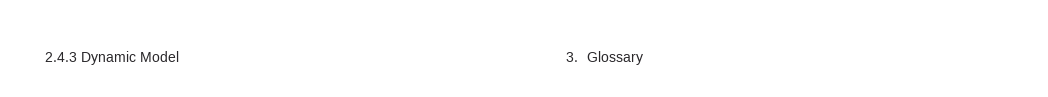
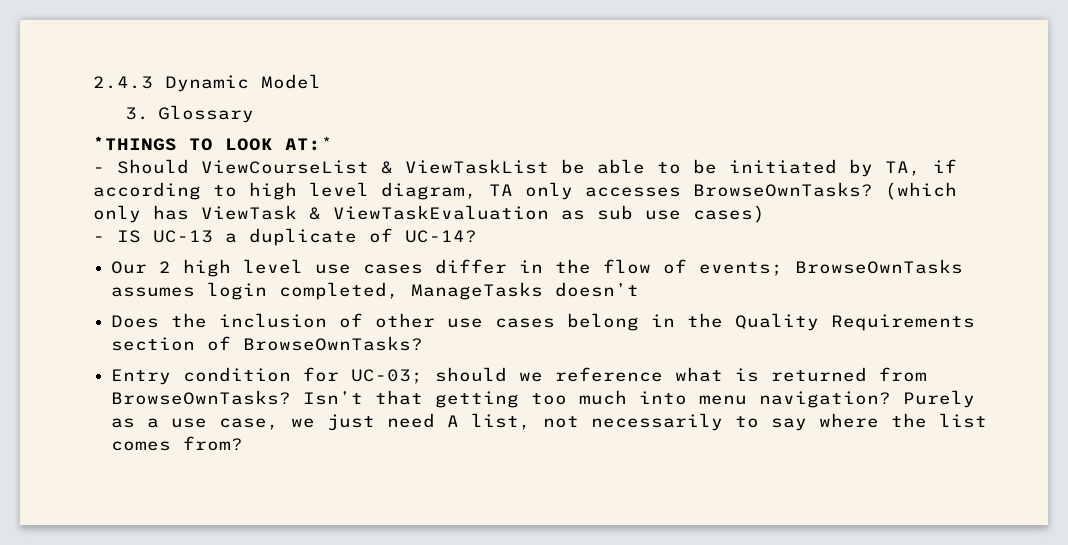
+ *THINGS TO LOOK AT:*
+ - Should ViewCourseList & ViewTaskList be able to be initiated by TA, if according to high level diagram, TA only accesses BrowseOwnTasks? (which only has ViewTask & ViewTaskEvaluation as sub use cases)
+ - IS UC-13 a duplicate of UC-14?
+ Our 2 high level use cases differ in the flow of events; BrowseOwnTasks assumes login completed, ManageTasks doesn’t
+ Does the inclusion of other use cases belong in the Quality Requirements section of BrowseOwnTasks?
+ Entry condition for UC-03; should we reference what is returned from BrowseOwnTasks? Isn’t that getting too much into menu navigation? Purely as a use case, we just need A list, not necessarily to say where the list comes from?

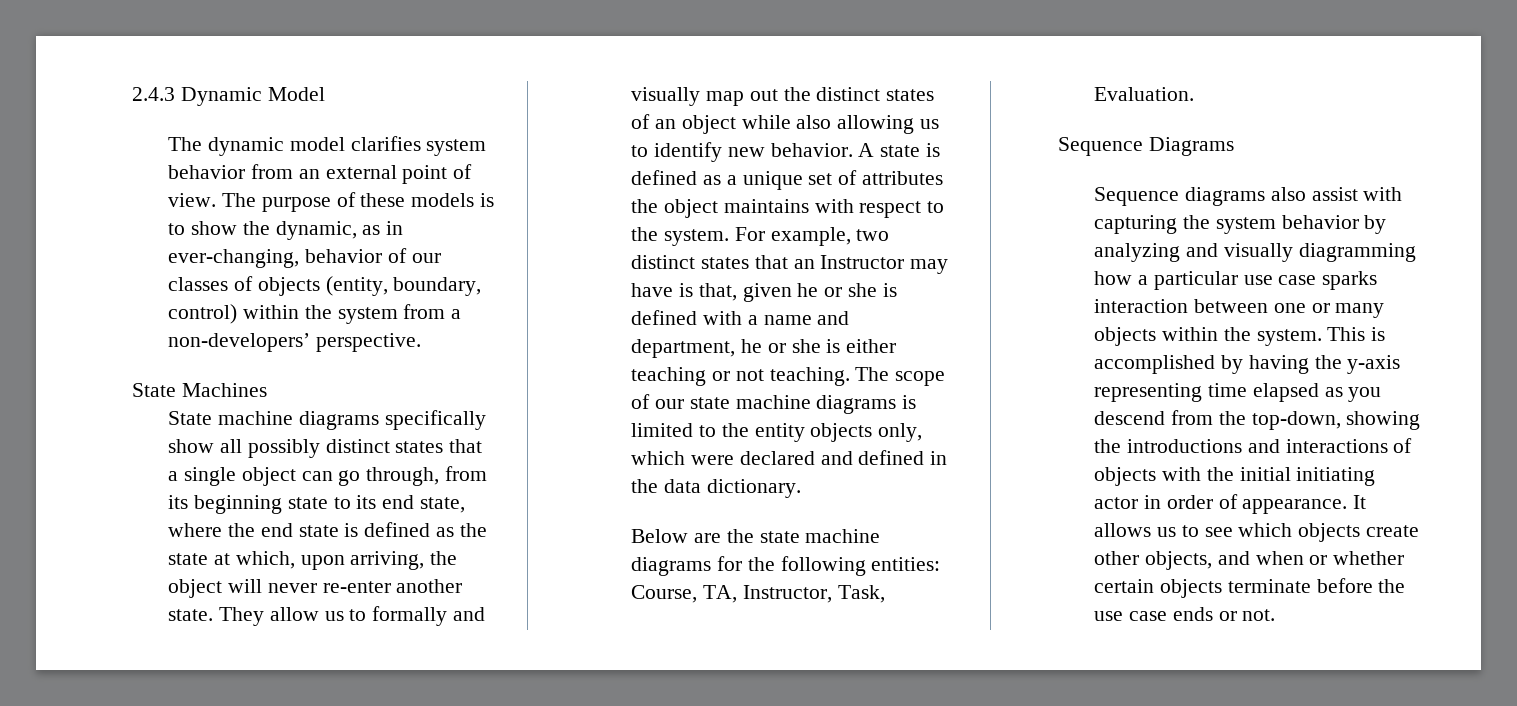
- 3. Glossary
- *THINGS TO LOOK AT:*
- - Should ViewCourseList & ViewTaskList be able to be initiated by TA, if according to high level diagram, TA only accesses BrowseOwnTasks? (which only has ViewTask & ViewTaskEvaluation as sub use cases)
- - IS UC-13 a duplicate of UC-14?
- Our 2 high level use cases differ in the flow of events; BrowseOwnTasks assumes login completed, ManageTasks doesn’t
- Does the inclusion of other use cases belong in the Quality Requirements section of BrowseOwnTasks?
- Entry condition for UC-03; should we reference what is returned from BrowseOwnTasks? Isn’t that getting too much into menu navigation? Purely as a use case, we just need A list, not necessarily to say where the list comes from?
+ The dynamic model clarifies system behavior from an external point of view. The purpose of these models is to show the dynamic, as in ever-changing, behavior of our classes of objects (entity, boundary, control) within the system from a non-developers’ perspective.
+ State Machines
+ State machine diagrams specifically show all possibly distinct states that a single object can go through, from its beginning state to its end state, where the end state is defined as the state at which, upon arriving, the object will never re-enter another state. They allow us to formally and visually map out the distinct states of an object while also allowing us to identify new behavior. A state is defined as a unique set of attributes the object maintains with respect to the system. For example, two distinct states that an Instructor may have is that, given he or she is defined with a name and department, he or she is either teaching or not teaching. The scope of our state machine diagrams is limited to the entity objects only, which were declared and defined in the data dictionary.
+ Below are the state machine diagrams for the following entities: Course, TA, Instructor, Task, Evaluation.
+ Sequence Diagrams
+ Sequence diagrams also assist with capturing the system behavior by analyzing and visually diagramming how a particular use case sparks interaction between one or many objects within the system. This is accomplished by having the y-axis representing time elapsed as you descend from the top-down, showing the introductions and interactions of objects with the initial initiating actor in order of appearance. It allows us to see which objects create other objects, and when or whether certain objects terminate before the use case ends or not.

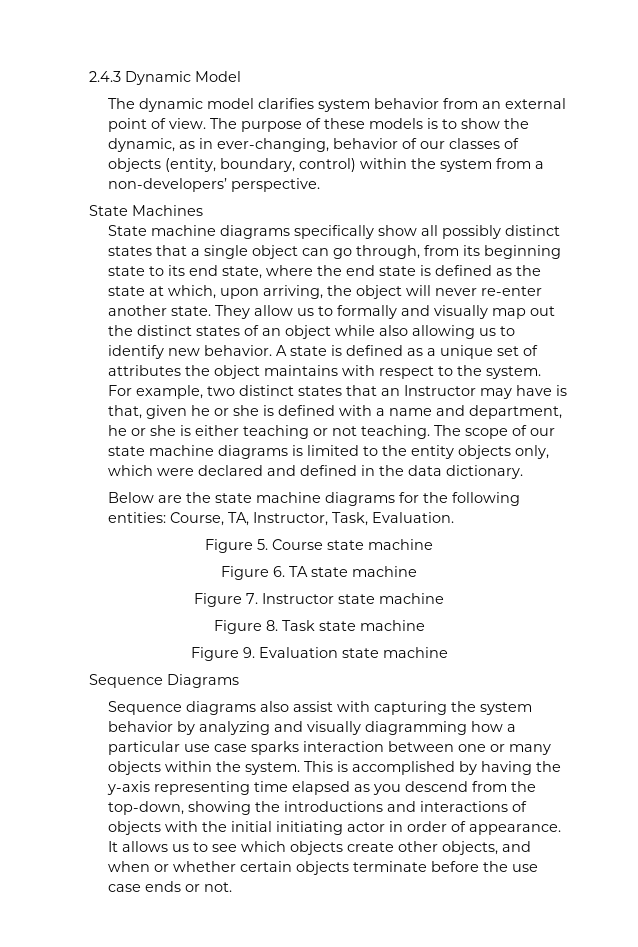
+ Figure 5. Course state machine
+ Figure 6. TA state machine
+ Figure 7. Instructor state machine
+ Figure 8. Task state machine
+ Figure 9. Evaluation state machine

